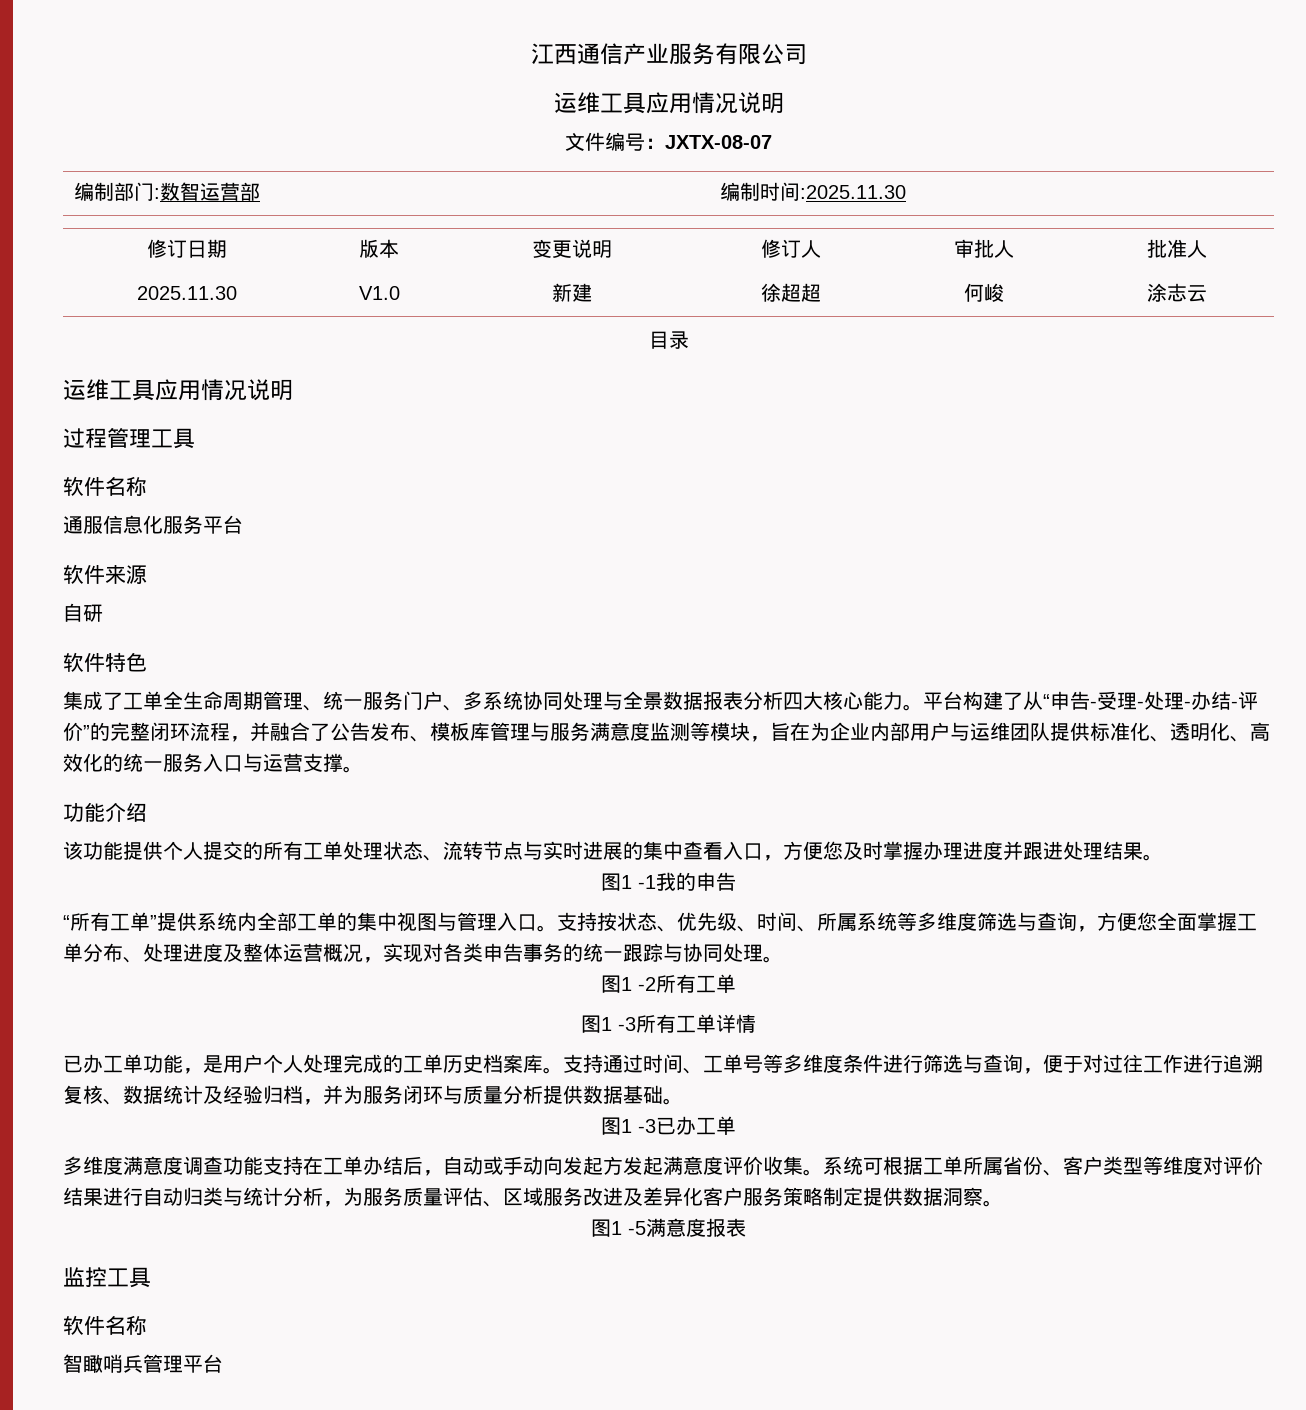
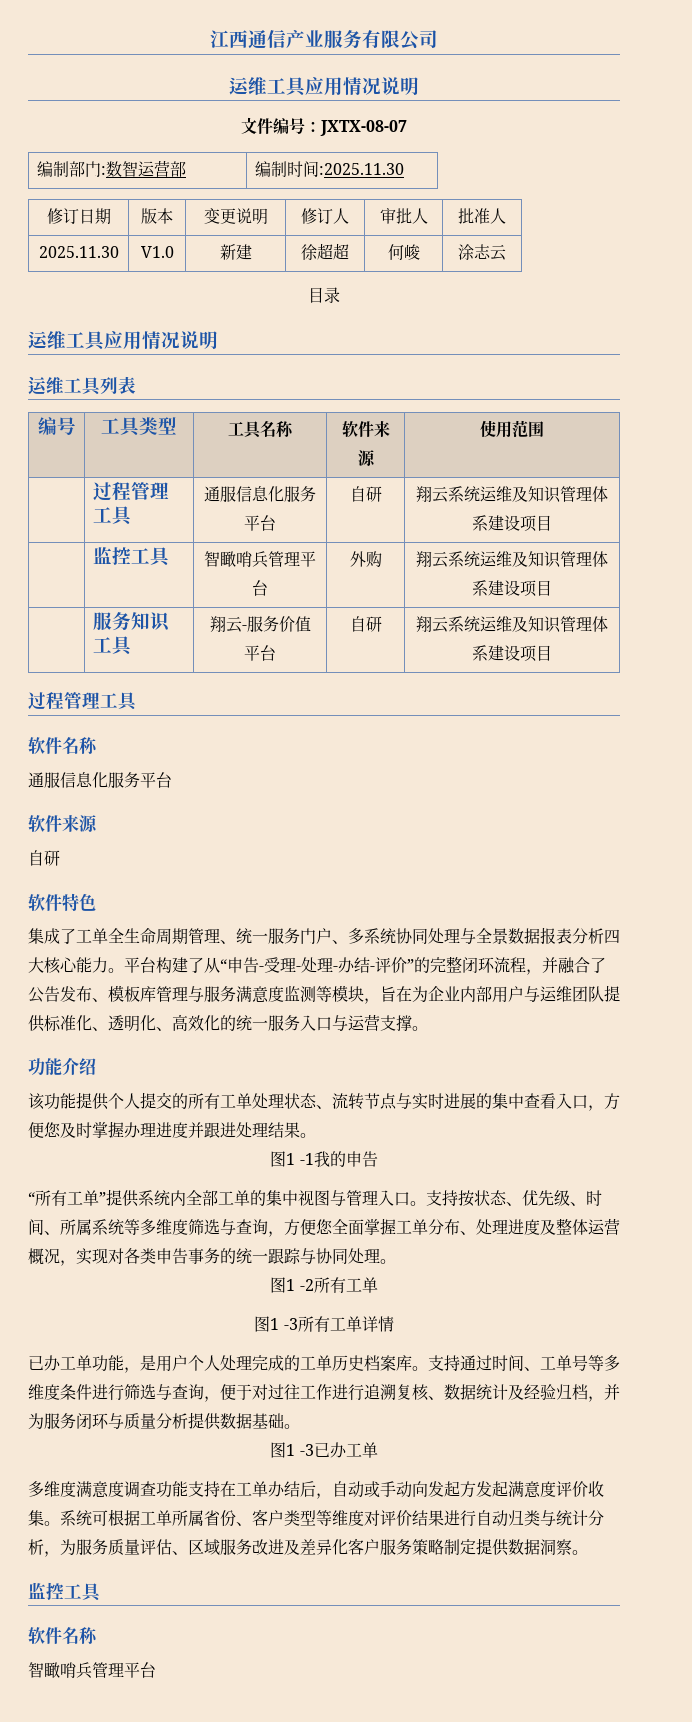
+ 运维工具列表
+ 编号 | 工具类型 | 工具名称 | 软件来源 | 使用范围
+ | 过程管理工具 | 通服信息化服务平台 | 自研 | 翔云系统运维及知识管理体系建设项目
+ | 监控工具 | 智瞰哨兵管理平台 | 外购 | 翔云系统运维及知识管理体系建设项目
+ | 服务知识工具 | 翔云-服务价值平台 | 自研 | 翔云系统运维及知识管理体系建设项目
- 图1 -5满意度报表

